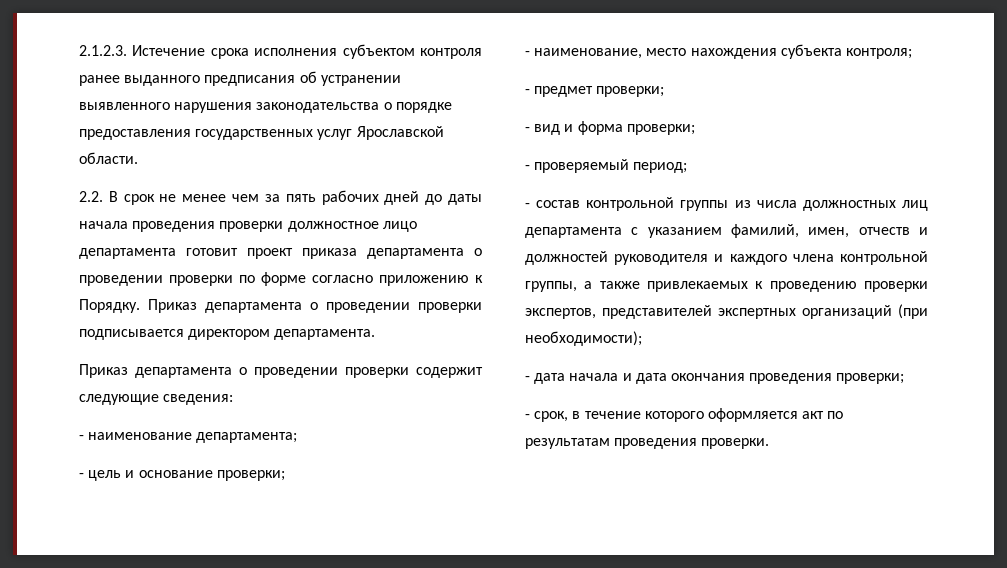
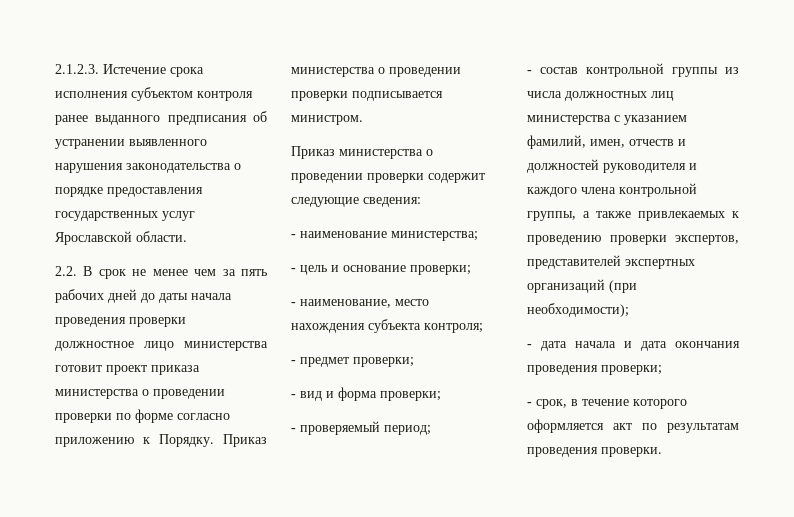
- 2.2. В срок не менее чем за пять рабочих дней до даты начала проведения проверки должностное лицо департамента готовит проект приказа департамента о проведении проверки по форме согласно приложению к Порядку.
+ 2.2. В срок не менее чем за пять рабочих дней до даты начала проведения проверки должностное лицо министерства готовит проект приказа министерства о проведении проверки по форме согласно приложению к Порядку.
- Приказ департамента о проведении проверки подписывается директором департамента.
- Приказ департамента о проведении проверки содержит следующие сведения:
+ Приказ министерства о проведении проверки подписывается министром.
+ Приказ министерства о проведении проверки содержит следующие сведения:
- - наименование департамента;
+ - наименование министерства;
- - состав контрольной группы из числа должностных лиц департамента с указанием фамилий, имен, отчеств и должностей руководителя и каждого члена контрольной группы, а также привлекаемых к проведению проверки экспертов, представителей экспертных организаций (при необходимости);
+ - состав контрольной группы из числа должностных лиц министерства с указанием фамилий, имен, отчеств и должностей руководителя и каждого члена контрольной группы, а также привлекаемых к проведению проверки экспертов, представителей экспертных организаций (при необходимости);

